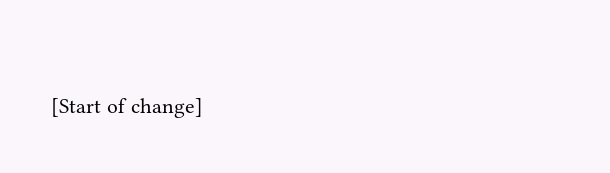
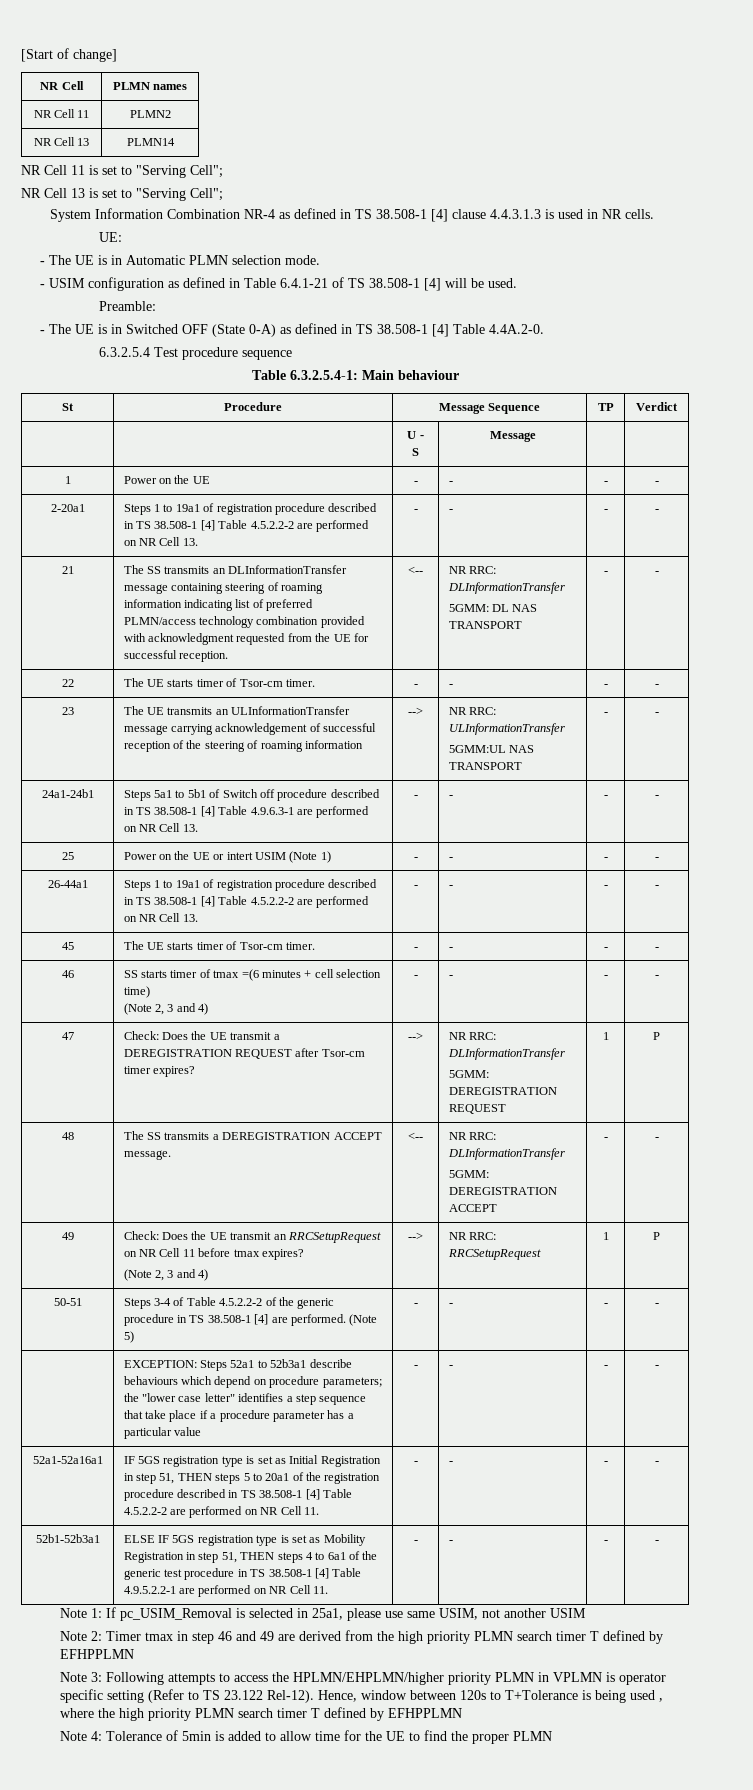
+ NR Cell | PLMN names
+ NR Cell 11 | PLMN2
+ NR Cell 13 | PLMN14
+ NR Cell 11 is set to "Serving Cell";
+ NR Cell 13 is set to "Serving Cell";
+ System Information Combination NR-4 as defined in TS 38.508-1 [4] clause 4.4.3.1.3 is used in NR cells.
+ UE:
+ - The UE is in Automatic PLMN selection mode.
+ - USIM configuration as defined in Table 6.4.1-21 of TS 38.508-1 [4] will be used.
+ Preamble:
+ - The UE is in Switched OFF (State 0-A) as defined in TS 38.508-1 [4] Table 4.4A.2-0.
+ 6.3.2.5.4 Test procedure sequence
+ Table 6.3.2.5.4-1: Main behaviour
+ St | Procedure | Message Sequence | TP | Verdict
+ | | U - S | Message | |
+ 1 | Power on the UE | - | - | - | -
+ 2-20a1 | Steps 1 to 19a1 of registration procedure described in TS 38.508-1 [4] Table 4.5.2.2-2 are performed on NR Cell 13. | - | - | - | -
+ 21 | The SS transmits an DLInformationTransfer message containing steering of roaming information indicating list of preferred PLMN/access technology combination provided with acknowledgment requested from the UE for successful reception. | <-- | NR RRC: DLInformationTransfer
+ 5GMM: DL NAS TRANSPORT | - | -
+ 22 | The UE starts timer of Tsor-cm timer. | - | - | - | -
+ 23 | The UE transmits an ULInformationTransfer message carrying acknowledgement of successful reception of the steering of roaming information | --> | NR RRC: ULInformationTransfer
+ 5GMM:UL NAS TRANSPORT | - | -
+ 24a1-24b1 | Steps 5a1 to 5b1 of Switch off procedure described in TS 38.508-1 [4] Table 4.9.6.3-1 are performed on NR Cell 13. | - | - | - | -
+ 25 | Power on the UE or intert USIM (Note 1) | - | - | - | -
+ 26-44a1 | Steps 1 to 19a1 of registration procedure described in TS 38.508-1 [4] Table 4.5.2.2-2 are performed on NR Cell 13. | - | - | - | -
+ 45 | The UE starts timer of Tsor-cm timer. | - | - | - | -
+ 46 | SS starts timer of tmax =(6 minutes + cell selection time)
+ (Note 2, 3 and 4) | - | - | - | -
+ 47 | Check: Does the UE transmit a DEREGISTRATION REQUEST after Tsor-cm timer expires? | --> | NR RRC: DLInformationTransfer
+ 5GMM: DEREGISTRATION REQUEST | 1 | P
+ 48 | The SS transmits a DEREGISTRATION ACCEPT message. | <-- | NR RRC: DLInformationTransfer
+ 5GMM: DEREGISTRATION ACCEPT | - | -
+ 49 | Check: Does the UE transmit an RRCSetupRequest on NR Cell 11 before tmax expires?
+ (Note 2, 3 and 4) | --> | NR RRC: RRCSetupRequest | 1 | P
+ 50-51 | Steps 3-4 of Table 4.5.2.2-2 of the generic procedure in TS 38.508-1 [4] are performed. (Note 5) | - | - | - | -
+ | EXCEPTION: Steps 52a1 to 52b3a1 describe behaviours which depend on procedure parameters; the "lower case letter" identifies a step sequence that take place if a procedure parameter has a particular value | - | - | - | -
+ 52a1-52a16a1 | IF 5GS registration type is set as Initial Registration in step 51, THEN steps 5 to 20a1 of the registration procedure described in TS 38.508-1 [4] Table 4.5.2.2-2 are performed on NR Cell 11. | - | - | - | -
+ 52b1-52b3a1 | ELSE IF 5GS registration type is set as Mobility Registration in step 51, THEN steps 4 to 6a1 of the generic test procedure in TS 38.508-1 [4] Table 4.9.5.2.2-1 are performed on NR Cell 11. | - | - | - | -
+ Note 1: If pc_USIM_Removal is selected in 25a1, please use same USIM, not another USIM
+ Note 2: Timer tmax in step 46 and 49 are derived from the high priority PLMN search timer T defined by EFHPPLMN
+ Note 3: Following attempts to access the HPLMN/EHPLMN/higher priority PLMN in VPLMN is operator specific setting (Refer to TS 23.122 Rel-12). Hence, window between 120s to T+Tolerance is being used , where the high priority PLMN search timer T defined by EFHPPLMN
+ Note 4: Tolerance of 5min is added to allow time for the UE to find the proper PLMN

